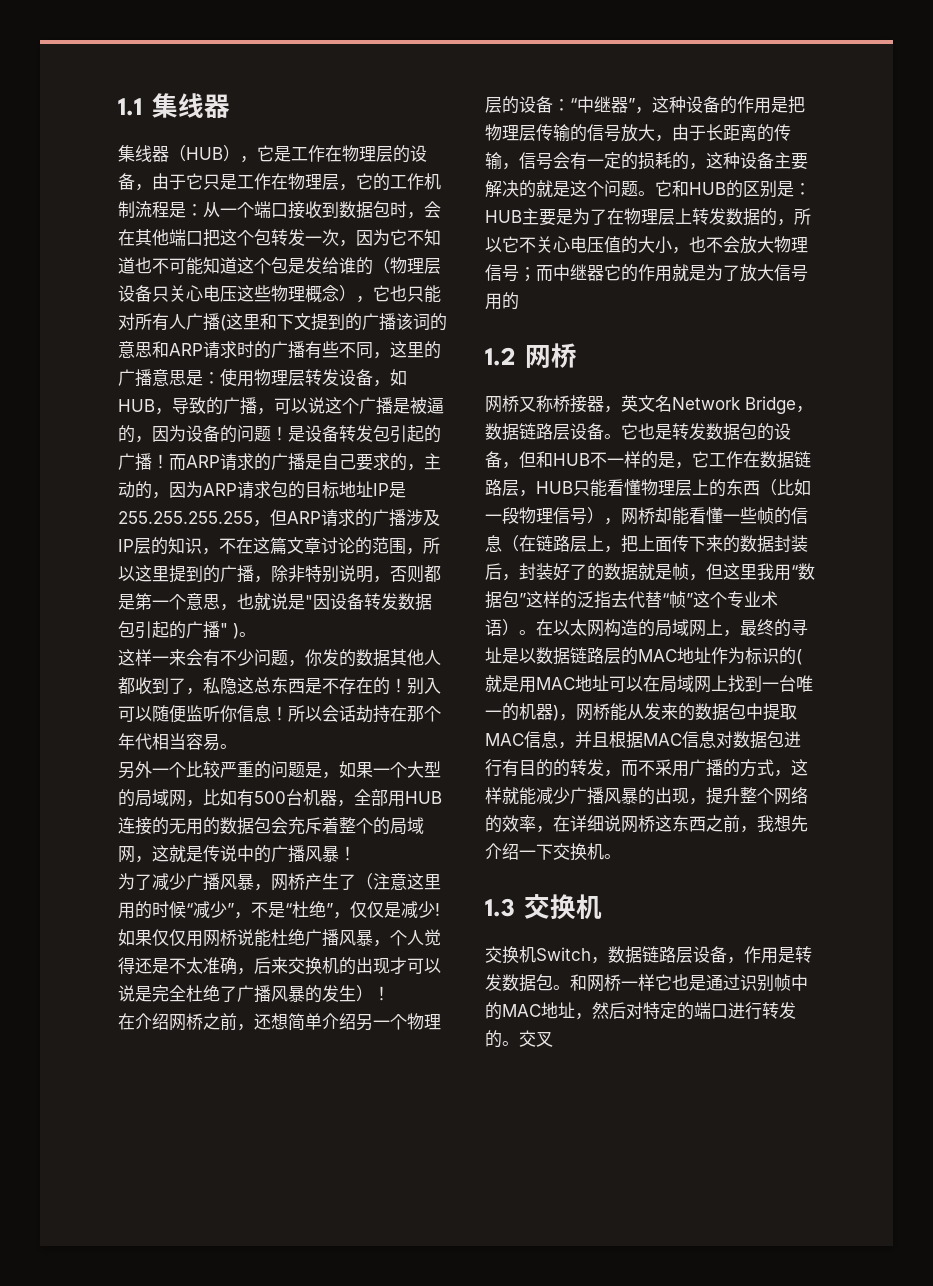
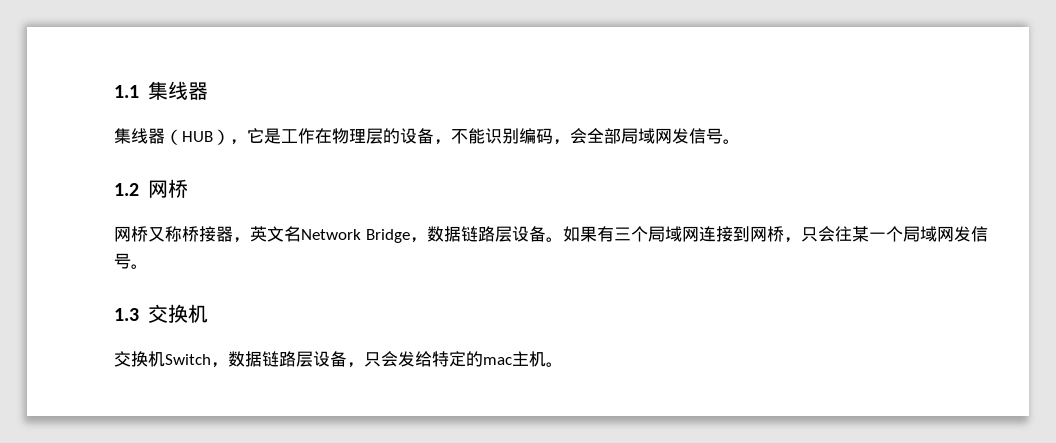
- 集线器（HUB），它是工作在物理层的设备，由于它只是工作在物理层，它的工作机制流程是：从一个端口接收到数据包时，会在其他端口把这个包转发一次，因为它不知道也不可能知道这个包是发给谁的（物理层设备只关心电压这些物理概念），它也只能对所有人广播(这里和下文提到的广播该词的意思和ARP请求时的广播有些不同，这里的广播意思是：使用物理层转发设备，如HUB，导致的广播，可以说这个广播是被逼的，因为设备的问题！是设备转发包引起的广播！而ARP请求的广播是自己要求的，主动的，因为ARP请求包的目标地址IP是255.255.255.255，但ARP请求的广播涉及IP层的知识，不在这篇文章讨论的范围，所以这里提到的广播，除非特别说明，否则都是第一个意思，也就说是"因设备转发数据包引起的广播" )。
- 这样一来会有不少问题，你发的数据其他人都收到了，私隐这总东西是不存在的！别入可以随便监听你信息！所以会话劫持在那个年代相当容易。
- 另外一个比较严重的问题是，如果一个大型的局域网，比如有500台机器，全部用HUB连接的无用的数据包会充斥着整个的局域网，这就是传说中的广播风暴！
- 为了减少广播风暴，网桥产生了（注意这里用的时候“减少”，不是“杜绝”，仅仅是减少!如果仅仅用网桥说能杜绝广播风暴，个人觉得还是不太准确，后来交换机的出现才可以说是完全杜绝了广播风暴的发生）！
- 在介绍网桥之前，还想简单介绍另一个物理层的设备：“中继器”，这种设备的作用是把物理层传输的信号放大，由于长距离的传输，信号会有一定的损耗的，这种设备主要解决的就是这个问题。它和HUB的区别是：HUB主要是为了在物理层上转发数据的，所以它不关心电压值的大小，也不会放大物理信号；而中继器它的作用就是为了放大信号用的
+ 集线器（HUB），它是工作在物理层的设备，不能识别编码，会全部局域网发信号。
- 它也是转发数据包的设备，但和HUB不一样的是，它工作在数据链路层，HUB只能看懂物理层上的东西（比如一段物理信号），网桥却能看懂一些帧的信息（在链路层上，把上面传下来的数据封装后，封装好了的数据就是帧，但这里我用“数据包”这样的泛指去代替“帧”这个专业术语）。在以太网构造的局域网上，最终的寻址是以数据链路层的MAC地址作为标识的(就是用MAC地址可以在局域网上找到一台唯一的机器)，网桥能从发来的数据包中提取MAC信息，并且根据MAC信息对数据包进行有目的的转发，而不采用广播的方式，这样就能减少广播风暴的出现，提升整个网络的效率，在详细说网桥这东西之前，我想先介绍一下交换机。
+ 如果有三个局域网连接到网桥，只会往某一个局域网发信号。
- 交换机Switch，数据链路层设备，作用是转发数据包。和网桥一样它也是通过识别帧中的MAC地址，然后对特定的端口进行转发的。交叉
+ 交换机Switch，数据链路层设备，只会发给特定的mac主机。

